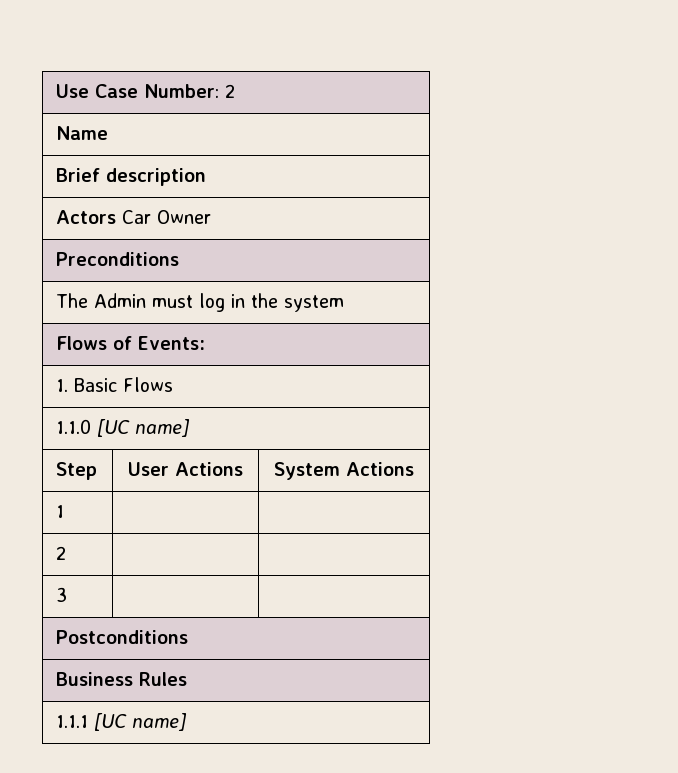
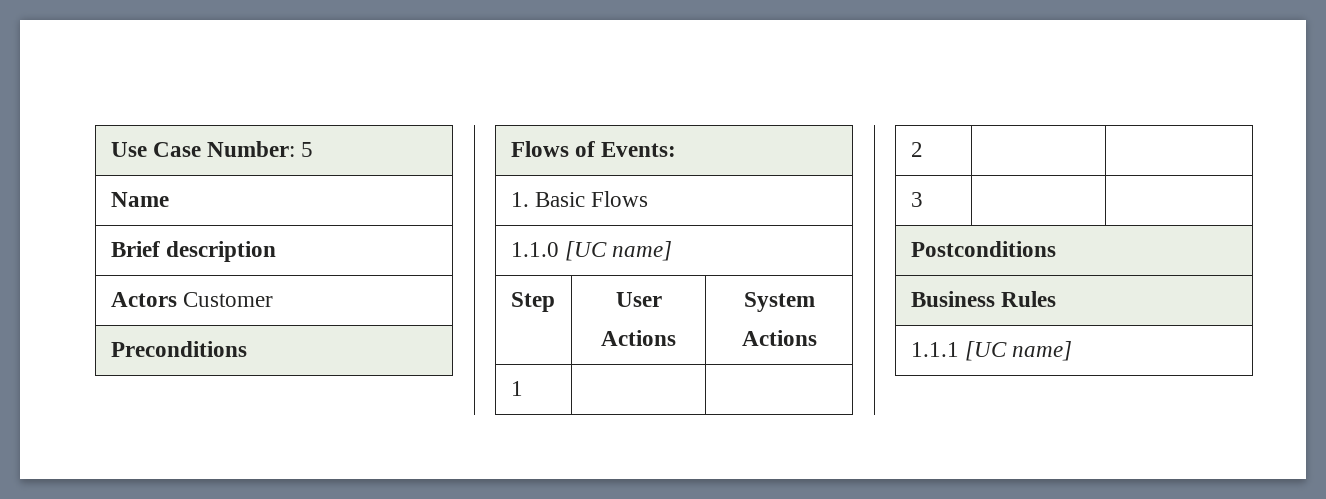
- Use Case Number: 2
+ Use Case Number: 5
- Actors Car Owner
+ Actors Customer
- The Admin must log in the system

